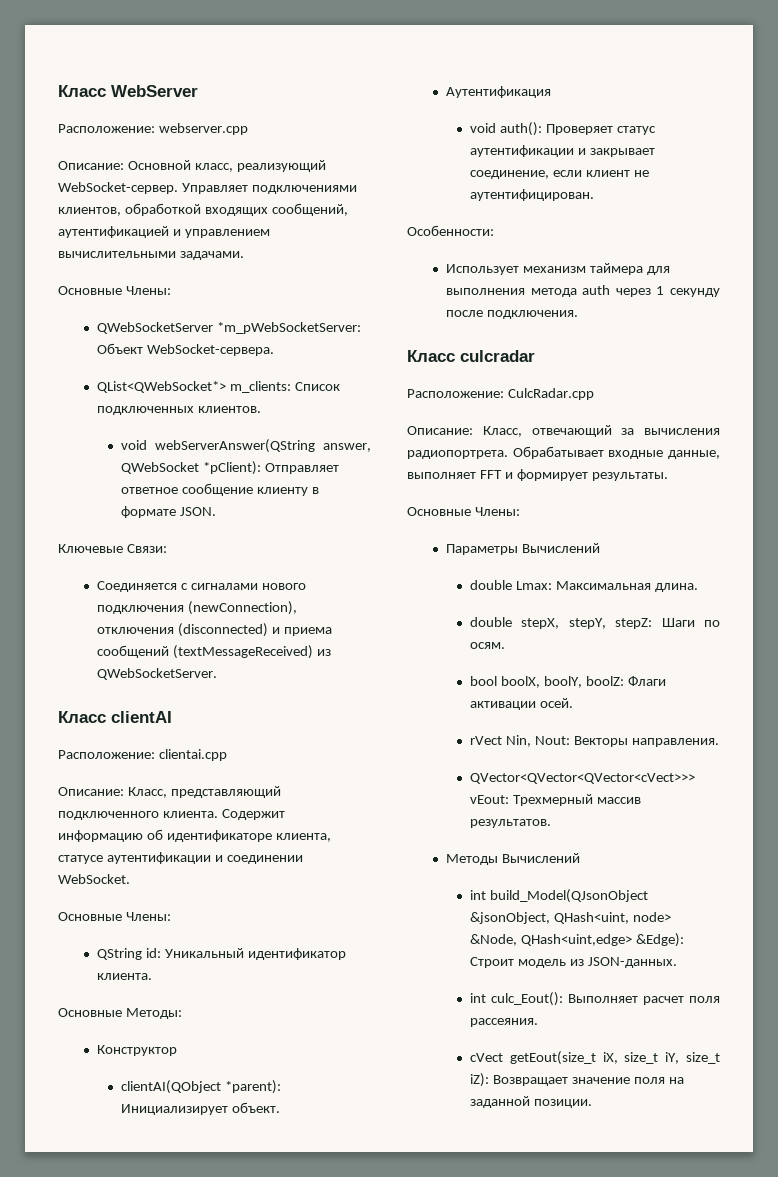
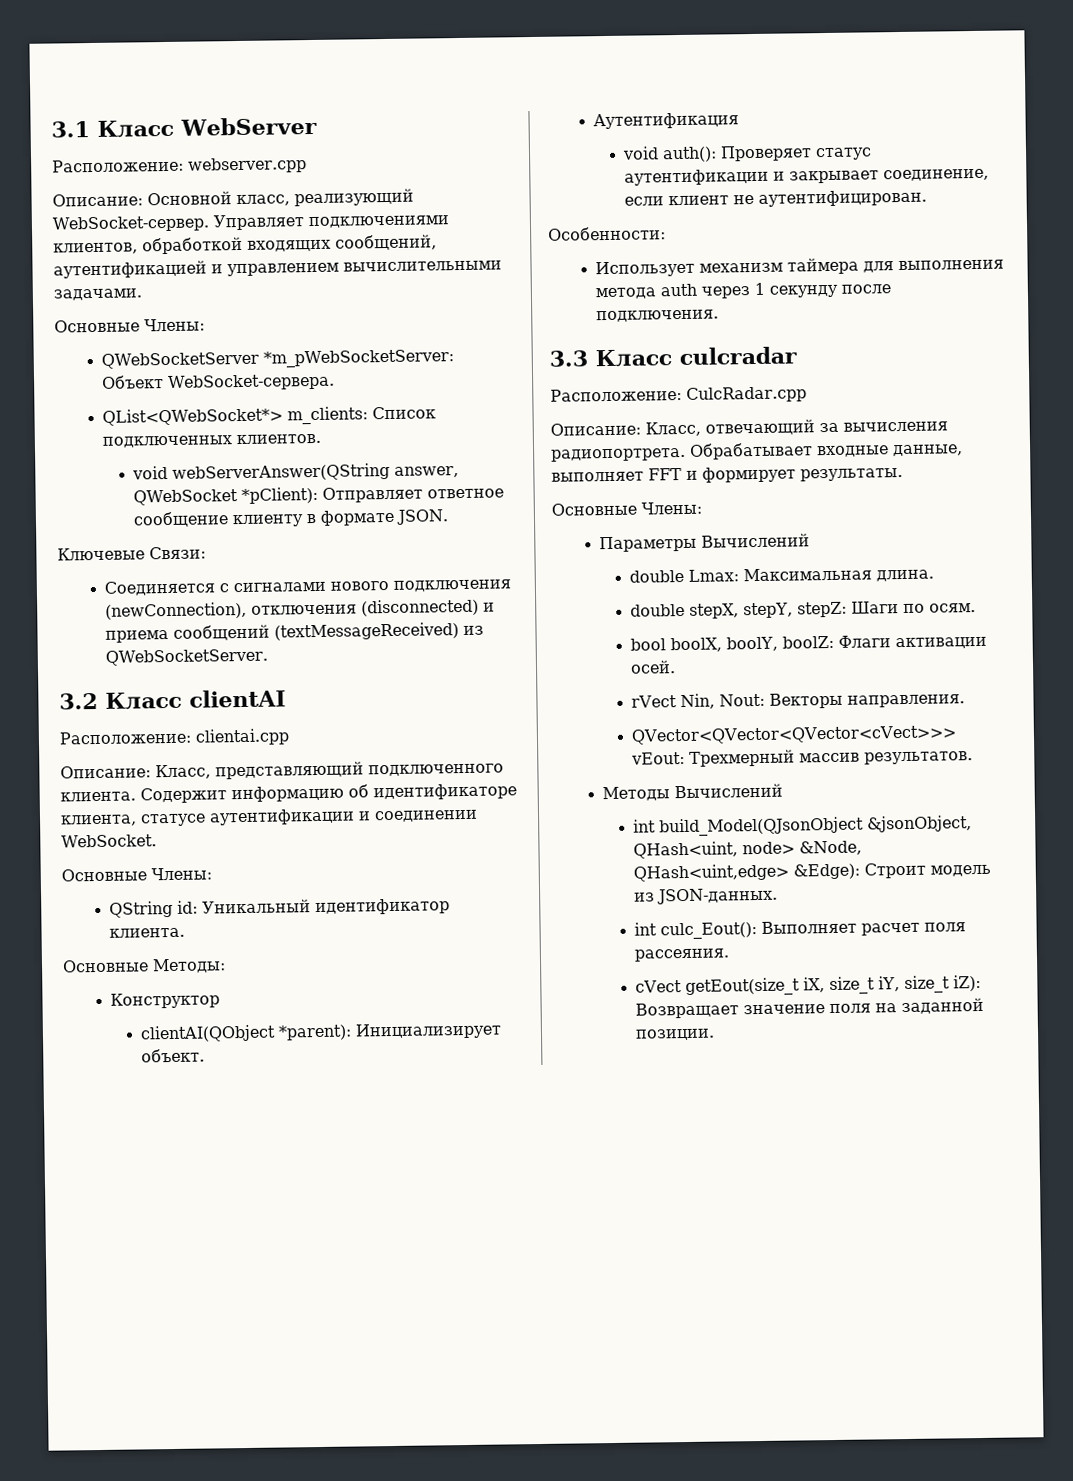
- Класс WebServer
+ 3.1 Класс WebServer
- Класс clientAI
+ 3.2 Класс clientAI
- Класс culcradar
+ 3.3 Класс culcradar

